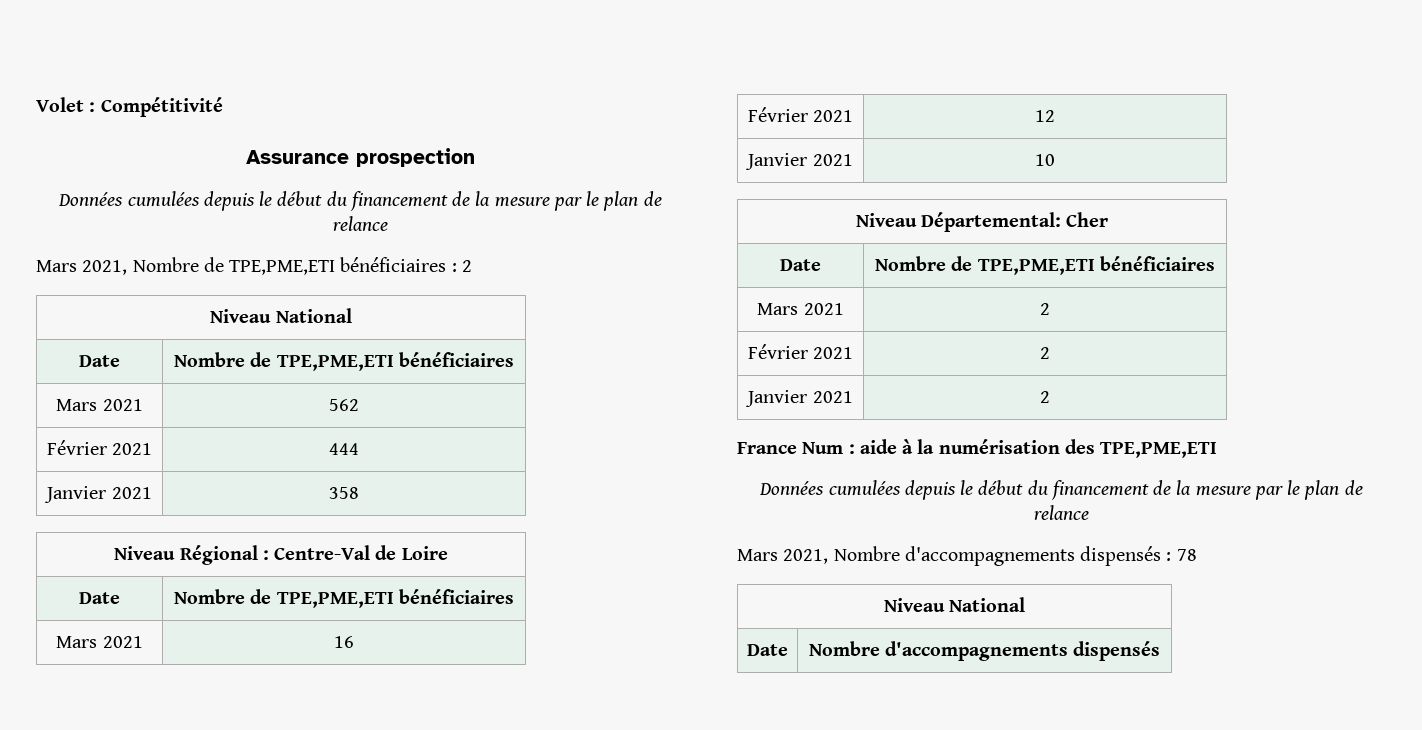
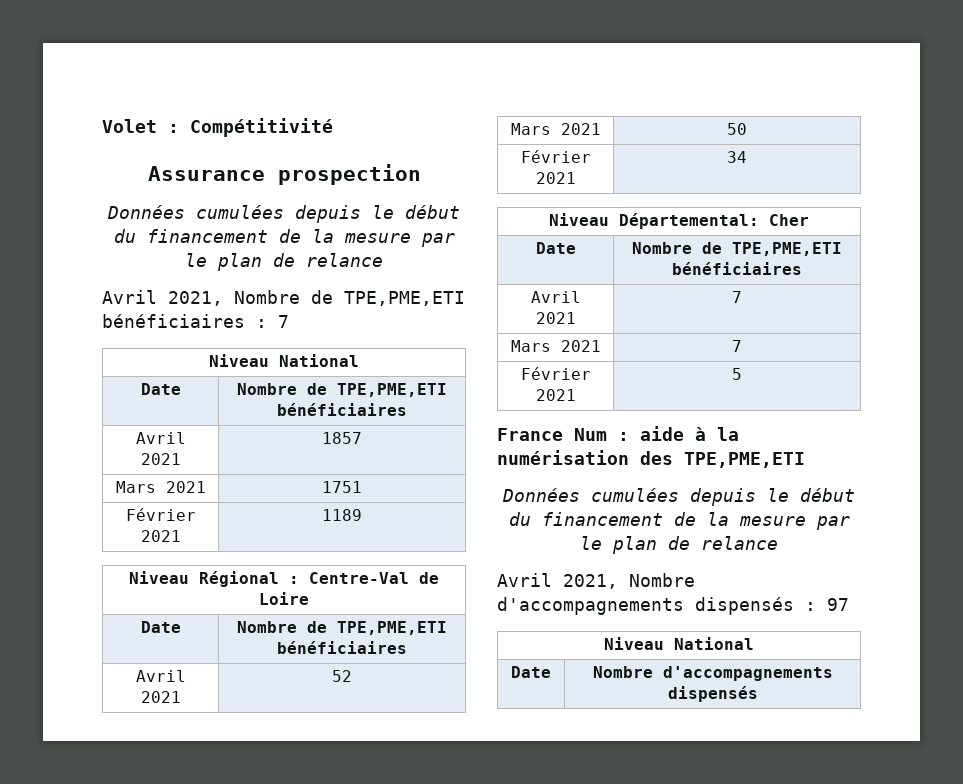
- Mars 2021, Nombre de TPE,PME,ETI bénéficiaires : 2
+ Avril 2021, Nombre de TPE,PME,ETI bénéficiaires : 7
- Mars 2021 | 562
- Février 2021 | 444
- Janvier 2021 | 358
+ Avril 2021 | 1857
+ Mars 2021 | 1751
+ Février 2021 | 1189
- Mars 2021 | 16
- Février 2021 | 12
- Janvier 2021 | 10
+ Avril 2021 | 52
+ Mars 2021 | 50
+ Février 2021 | 34
- Mars 2021 | 2
- Février 2021 | 2
- Janvier 2021 | 2
+ Avril 2021 | 7
+ Mars 2021 | 7
+ Février 2021 | 5
- Mars 2021, Nombre d'accompagnements dispensés : 78
+ Avril 2021, Nombre d'accompagnements dispensés : 97

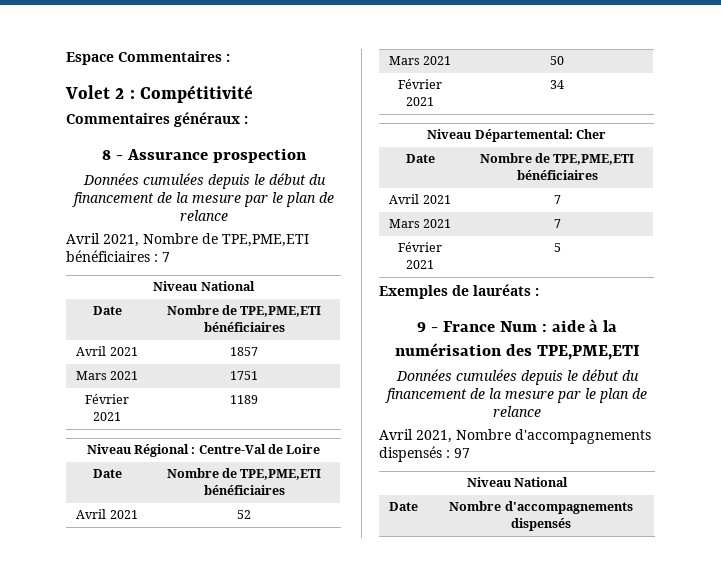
- Volet : Compétitivité
- Assurance prospection
+ Espace Commentaires :
+ Volet 2 : Compétitivité
+ Commentaires généraux :
+ 8 - Assurance prospection
- France Num : aide à la numérisation des TPE,PME,ETI
+ Exemples de lauréats :
+ 9 - France Num : aide à la numérisation des TPE,PME,ETI

